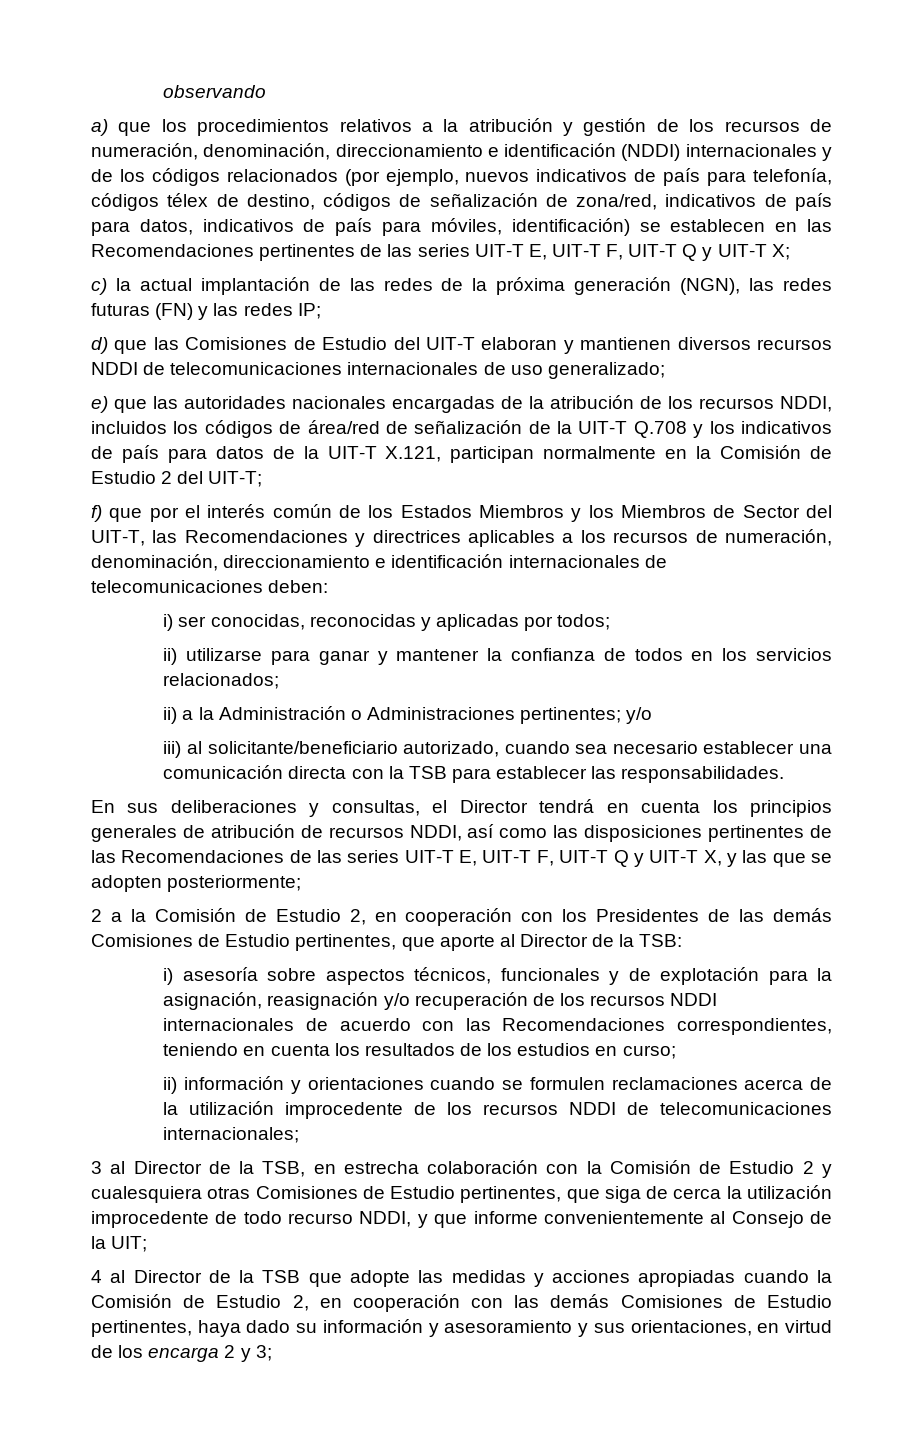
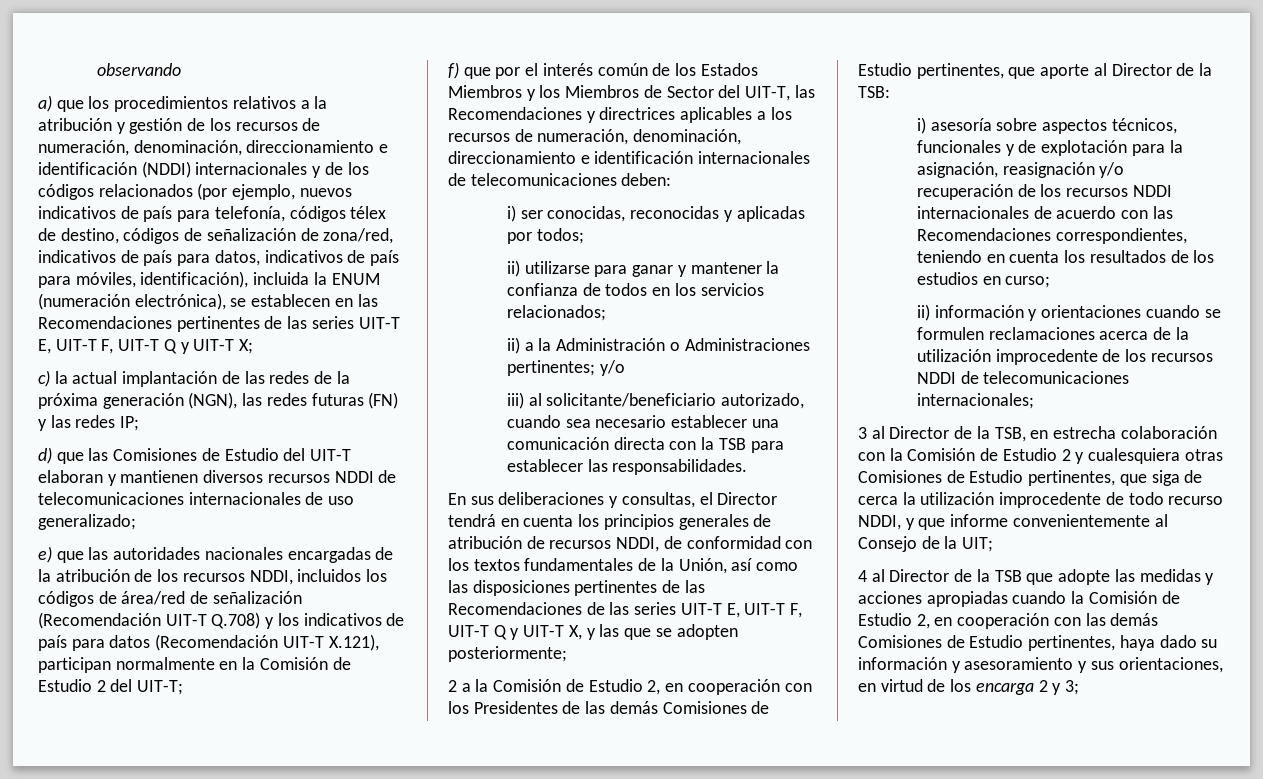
- a) que los procedimientos relativos a la atribución y gestión de los recursos de numeración, denominación, direccionamiento e identificación (NDDI) internacionales y de los códigos relacionados (por ejemplo, nuevos indicativos de país para telefonía, códigos télex de destino, códigos de señalización de zona/red, indicativos de país para datos, indicativos de país para móviles, identificación) se establecen en las Recomendaciones pertinentes de las series UIT-T E, UIT-T F, UIT-T Q y UIT-T X;
+ a) que los procedimientos relativos a la atribución y gestión de los recursos de numeración, denominación, direccionamiento e identificación (NDDI) internacionales y de los códigos relacionados (por ejemplo, nuevos indicativos de país para telefonía, códigos télex de destino, códigos de señalización de zona/red, indicativos de país para datos, indicativos de país para móviles, identificación), incluida la ENUM (numeración electrónica), se establecen en las Recomendaciones pertinentes de las series UIT-T E, UIT-T F, UIT-T Q y UIT-T X;
- e) que las autoridades nacionales encargadas de la atribución de los recursos NDDI, incluidos los códigos de área/red de señalización de la UIT-T Q.708 y los indicativos de país para datos de la UIT-T X.121, participan normalmente en la Comisión de Estudio 2 del UIT-T;
+ e) que las autoridades nacionales encargadas de la atribución de los recursos NDDI, incluidos los códigos de área/red de señalización (Recomendación UIT-T Q.708) y los indicativos de país para datos (Recomendación UIT-T X.121), participan normalmente en la Comisión de Estudio 2 del UIT-T;
- En sus deliberaciones y consultas, el Director tendrá en cuenta los principios generales de atribución de recursos NDDI, así como las disposiciones pertinentes de las Recomendaciones de las series UIT-T E, UIT-T F, UIT-T Q y UIT-T X, y las que se adopten posteriormente;
+ En sus deliberaciones y consultas, el Director tendrá en cuenta los principios generales de atribución de recursos NDDI, de conformidad con los textos fundamentales de la Unión, así como las disposiciones pertinentes de las Recomendaciones de las series UIT-T E, UIT-T F, UIT-T Q y UIT-T X, y las que se adopten posteriormente;

